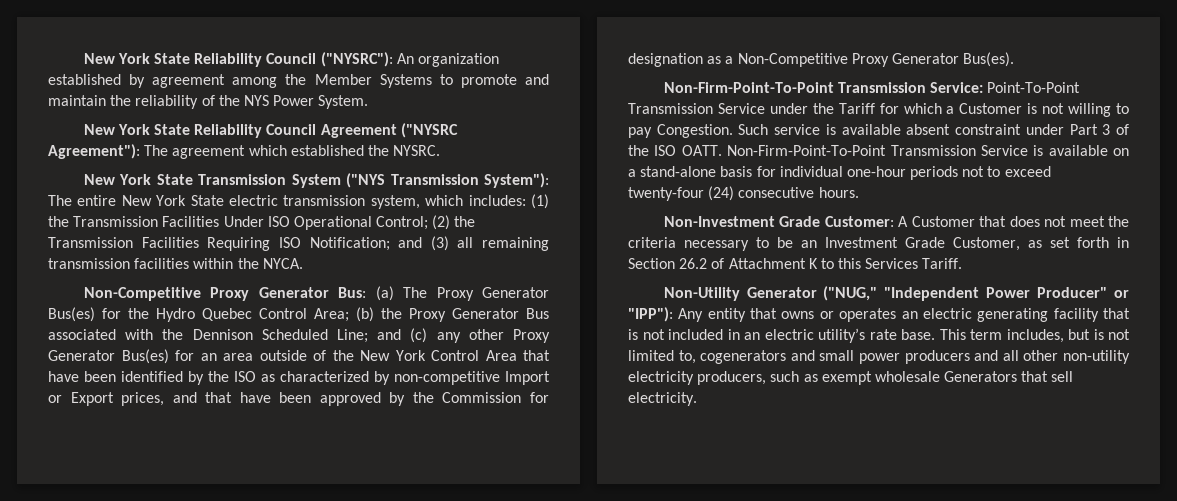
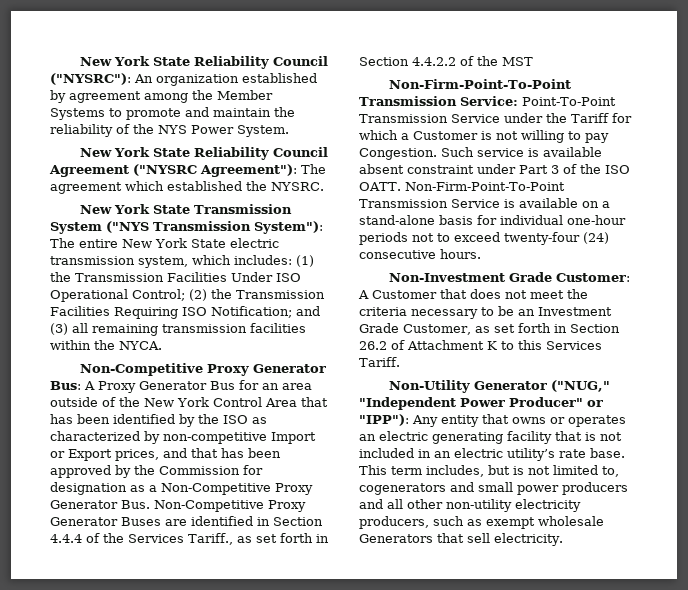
- Non-Competitive Proxy Generator Bus: (a) The Proxy Generator Bus(es) for the Hydro Quebec Control Area; (b) the Proxy Generator Bus associated with the Dennison Scheduled Line; and (c) any other Proxy Generator Bus(es) for an area outside of the New York Control Area that have been identified by the ISO as characterized by non-competitive Import or Export prices, and that have been approved by the Commission for designation as a Non-Competitive Proxy Generator Bus(es).
+ Non-Competitive Proxy Generator Bus: A Proxy Generator Bus for an area outside of the New York Control Area that has been identified by the ISO as characterized by non-competitive Import or Export prices, and that has been approved by the Commission for designation as a Non-Competitive Proxy Generator Bus. Non-Competitive Proxy Generator Buses are identified in Section 4.4.4 of the Services Tariff., as set forth in Section 4.4.2.2 of the MST

